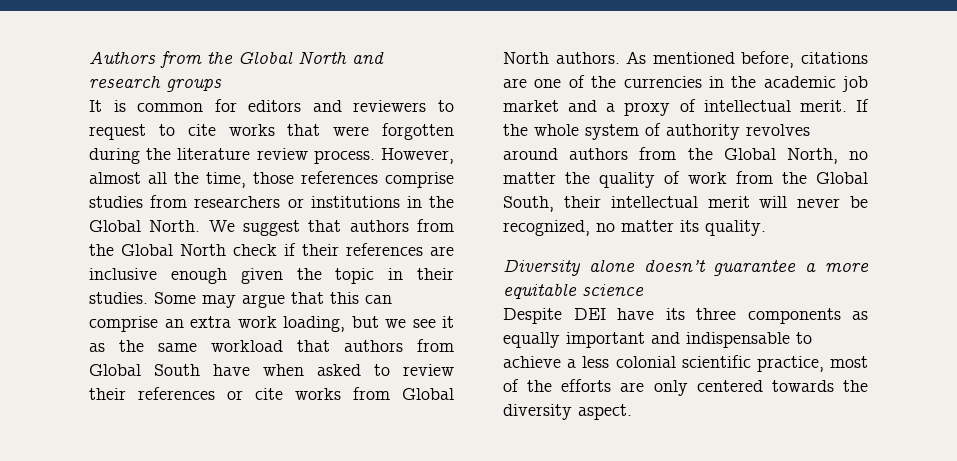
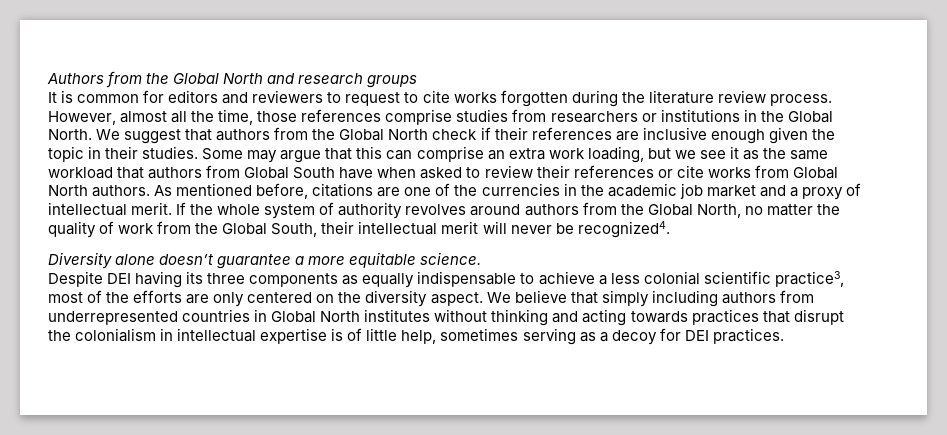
- It is common for editors and reviewers to request to cite works that were forgotten during the literature review process.
+ It is common for editors and reviewers to request to cite works forgotten during the literature review process.
- If the whole system of authority revolves around authors from the Global North, no matter the quality of work from the Global South, their intellectual merit will never be recognized, no matter its quality.
+ If the whole system of authority revolves around authors from the Global North, no matter the quality of work from the Global South, their intellectual merit will never be recognized4.
- Diversity alone doesn’t guarantee a more equitable science
+ Diversity alone doesn’t guarantee a more equitable science.
- Despite DEI have its three components as equally important and indispensable to achieve a less colonial scientific practice, most of the efforts are only centered towards the diversity aspect.
+ Despite DEI having its three components as equally indispensable to achieve a less colonial scientific practice3, most of the efforts are only centered on the diversity aspect.
+ We believe that simply including authors from underrepresented countries in Global North institutes without thinking and acting towards practices that disrupt the colonialism in intellectual expertise is of little help, sometimes serving as a decoy for DEI practices.

